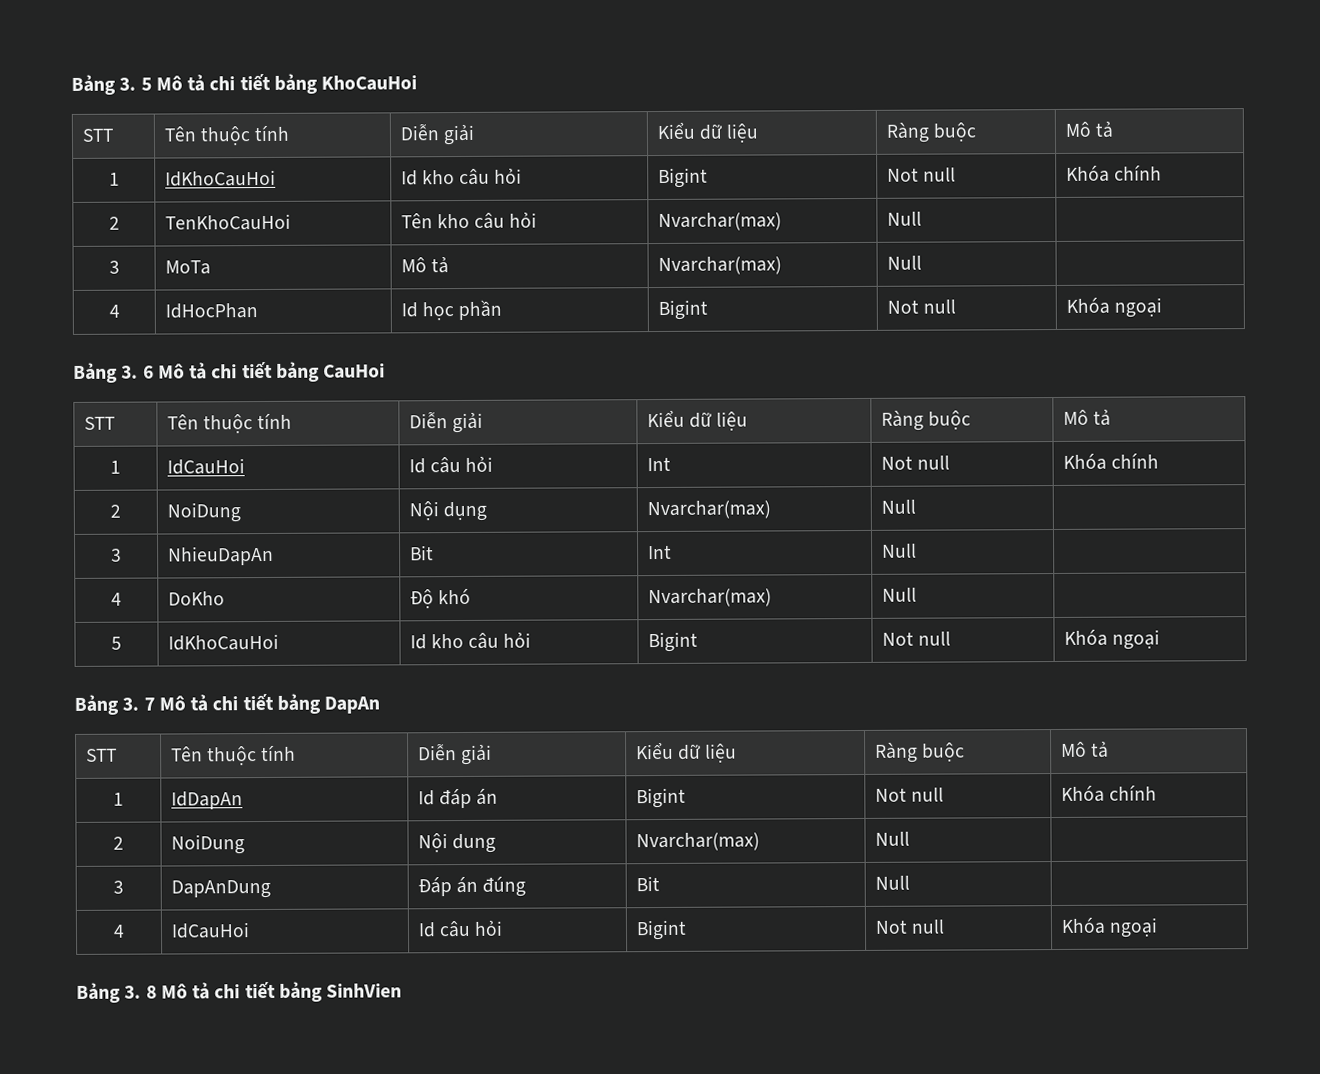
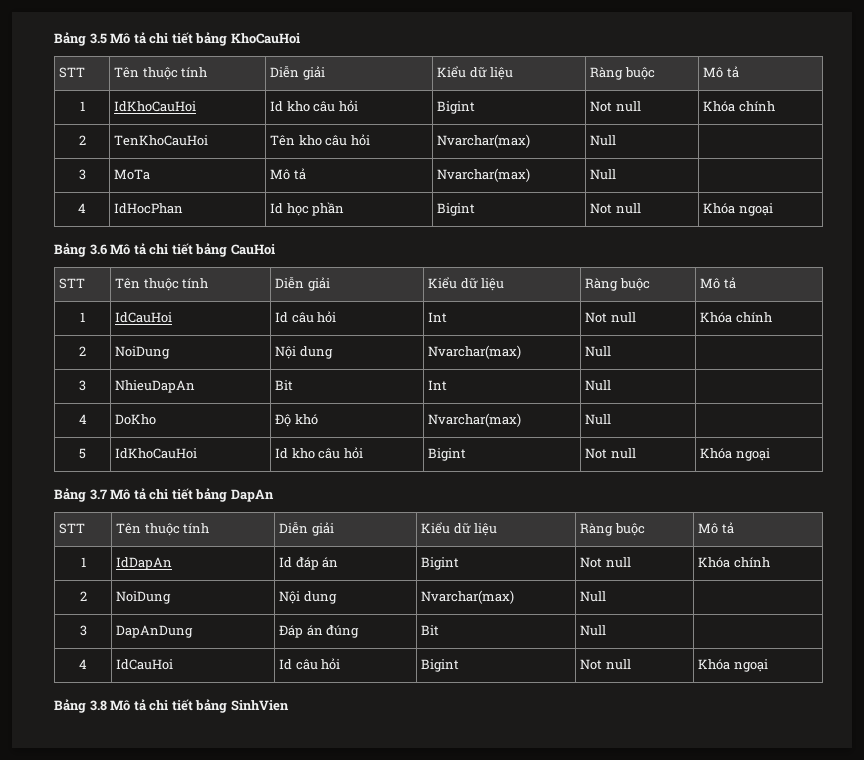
- Bảng 3. 5 Mô tả chi tiết bảng KhoCauHoi
+ Bảng 3.5 Mô tả chi tiết bảng KhoCauHoi
- Bảng 3. 6 Mô tả chi tiết bảng CauHoi
+ Bảng 3.6 Mô tả chi tiết bảng CauHoi
  1 | IdCauHoi | Id câu hỏi | Int | Not null | Khóa chính
- 2 | NoiDung | Nội dụng | Nvarchar(max) | Null |
+ 2 | NoiDung | Nội dung | Nvarchar(max) | Null |
- Bảng 3. 7 Mô tả chi tiết bảng DapAn
+ Bảng 3.7 Mô tả chi tiết bảng DapAn
- Bảng 3. 8 Mô tả chi tiết bảng SinhVien
+ Bảng 3.8 Mô tả chi tiết bảng SinhVien

